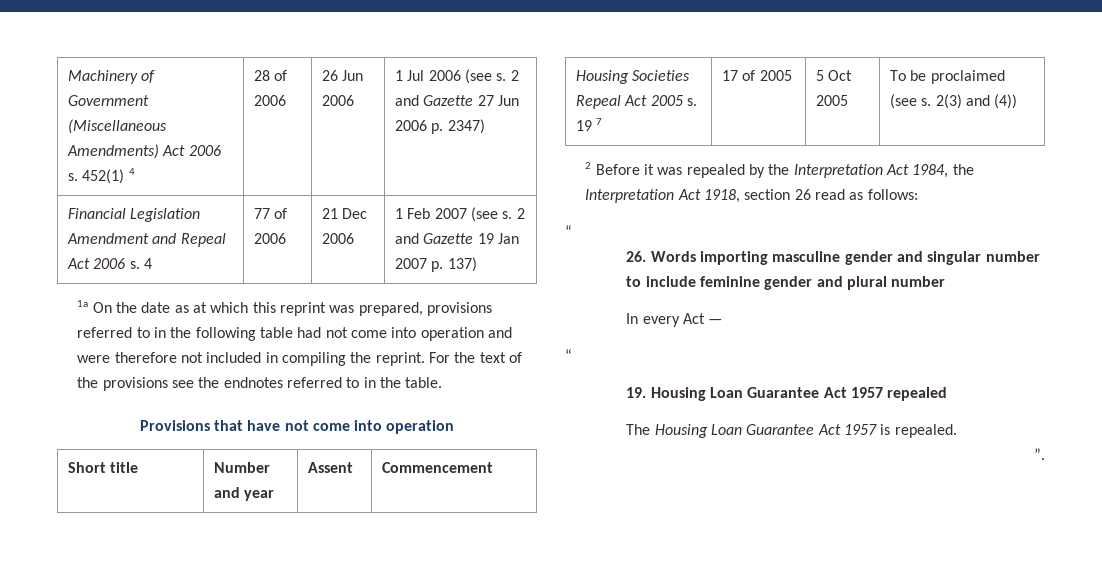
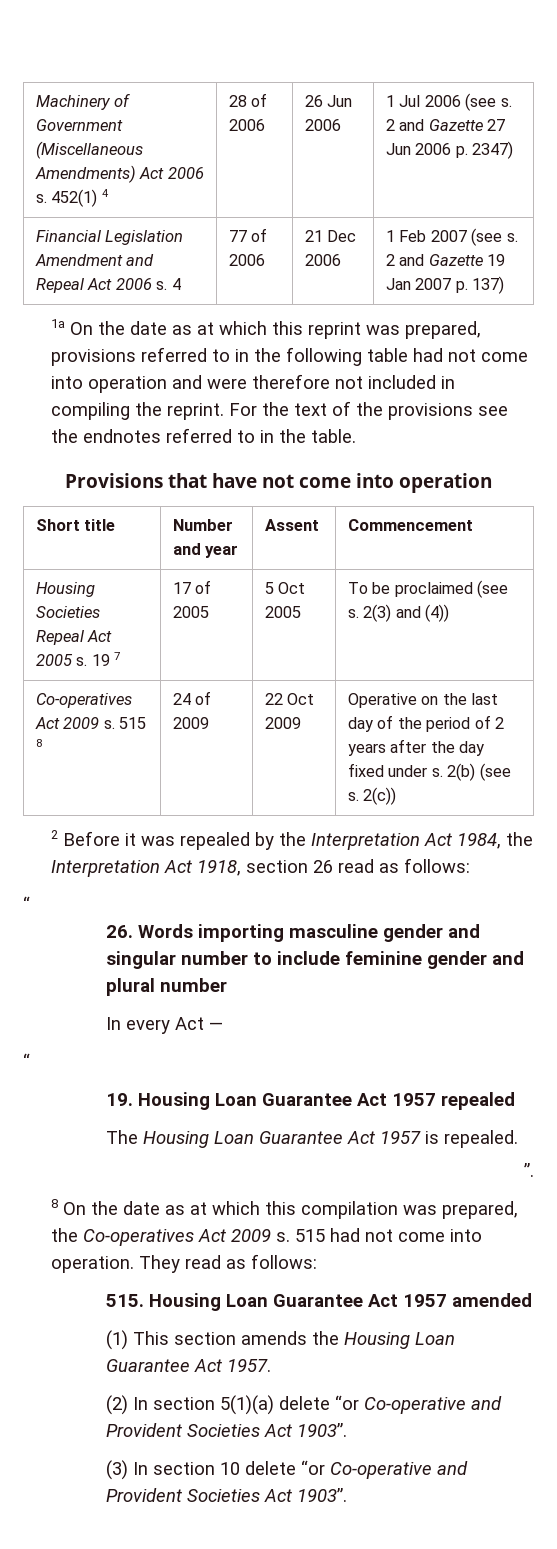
+ Co-operatives Act 2009 s. 515 8 | 24 of 2009 | 22 Oct 2009 | Operative on the last day of the period of 2 years after the day fixed under s. 2(b) (see s. 2(c))
+ 8 On the date as at which this compilation was prepared, the Co-operatives Act 2009 s. 515 had not come into operation. They read as follows:
+ 515. Housing Loan Guarantee Act 1957 amended
+ (1) This section amends the Housing Loan Guarantee Act 1957.
+ (2) In section 5(1)(a) delete “or Co-operative and Provident Societies Act 1903”.
+ (3) In section 10 delete “or Co-operative and Provident Societies Act 1903”.

